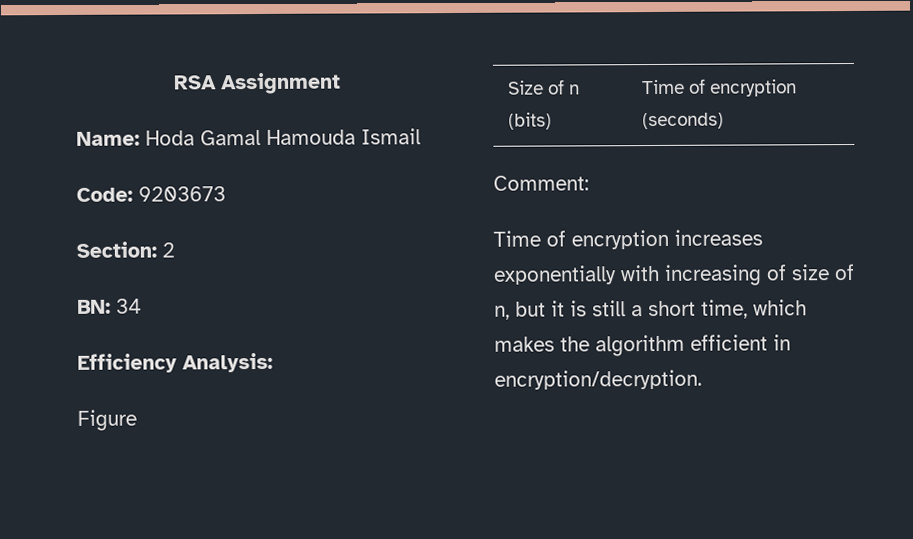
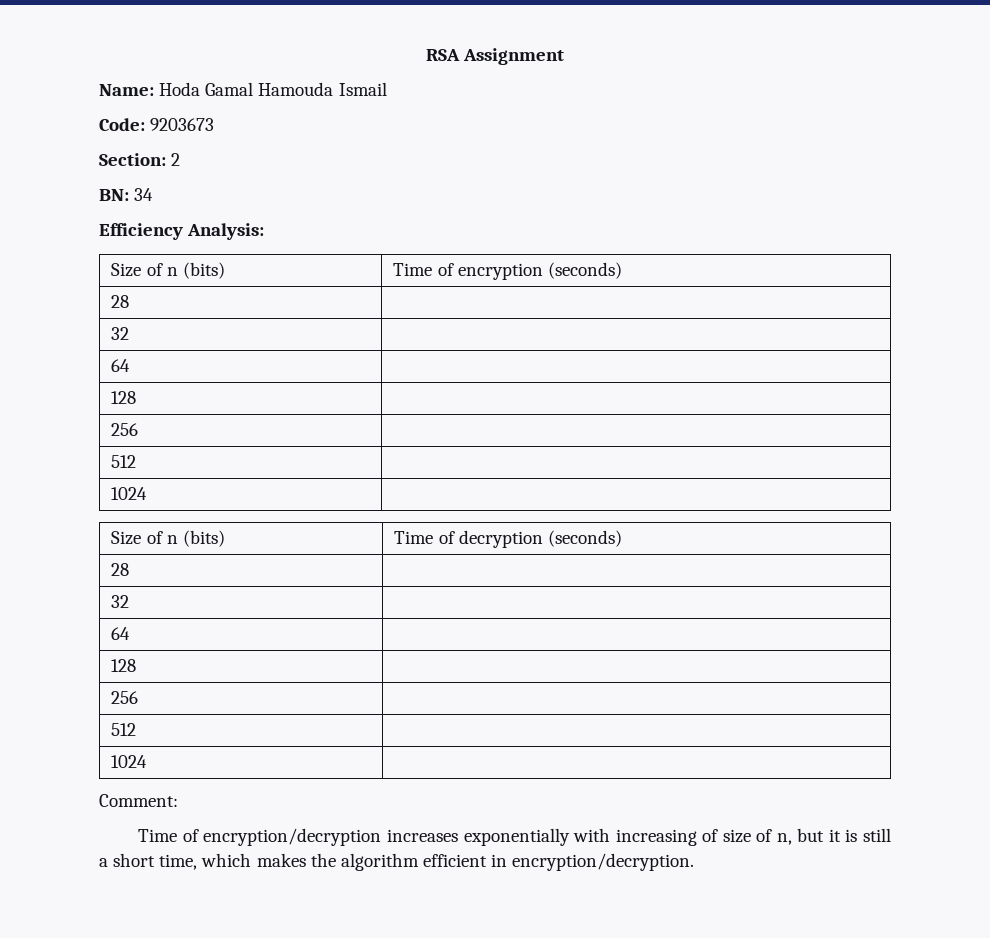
- Figure
  Size of n (bits) | Time of encryption (seconds)
+ 28 |
+ 32 |
+ 64 |
+ 128 |
+ 256 |
+ 512 |
+ 1024 |
+ Size of n (bits) | Time of decryption (seconds)
+ 28 |
+ 32 |
+ 64 |
+ 128 |
+ 256 |
+ 512 |
+ 1024 |
- Time of encryption increases exponentially with increasing of size of n, but it is still a short time, which makes the algorithm efficient in encryption/decryption.
+ Time of encryption/decryption increases exponentially with increasing of size of n, but it is still a short time, which makes the algorithm efficient in encryption/decryption.

